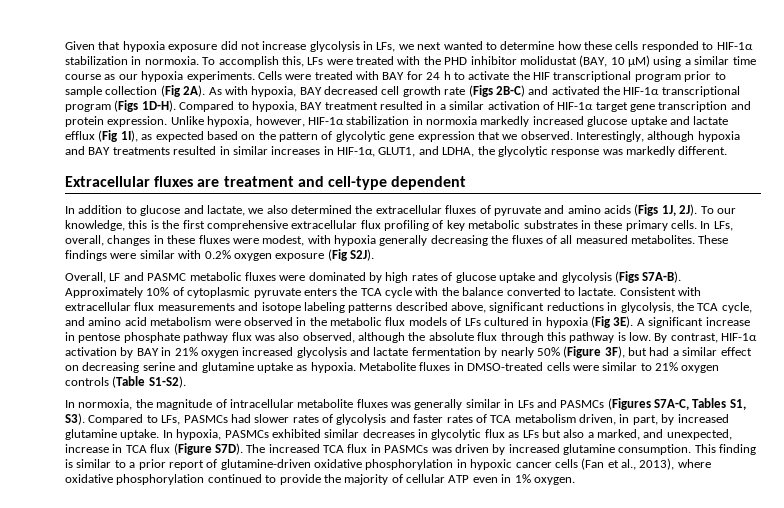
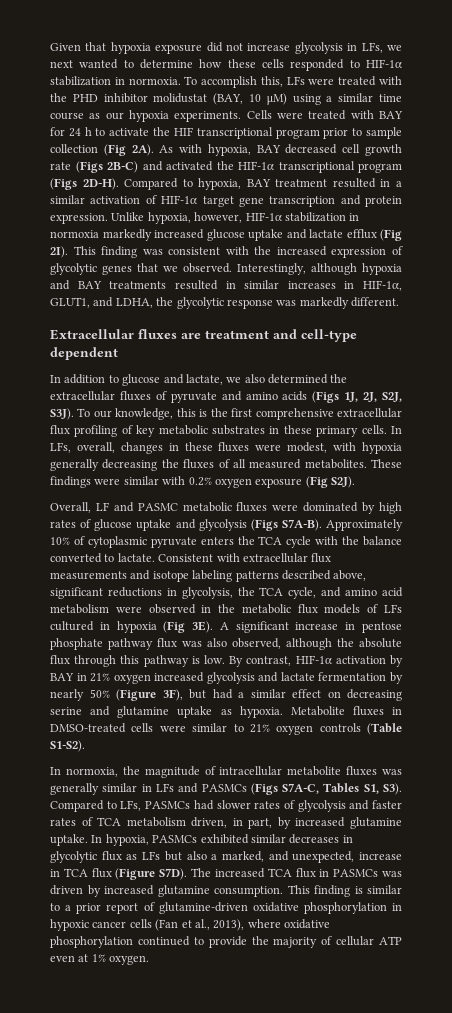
- As with hypoxia, BAY decreased cell growth rate (Figs 2B-C) and activated the HIF-1α transcriptional program (Figs 1D-H).
+ As with hypoxia, BAY decreased cell growth rate (Figs 2B-C) and activated the HIF-1α transcriptional program (Figs 2D-H).
- Unlike hypoxia, however, HIF-1α stabilization in normoxia markedly increased glucose uptake and lactate efflux (Fig 1I), as expected based on the pattern of glycolytic gene expression that we observed.
+ Unlike hypoxia, however, HIF-1α stabilization in normoxia markedly increased glucose uptake and lactate efflux (Fig 2I). This finding was consistent with the increased expression of glycolytic genes that we observed.
- In addition to glucose and lactate, we also determined the extracellular fluxes of pyruvate and amino acids (Figs 1J, 2J).
+ In addition to glucose and lactate, we also determined the extracellular fluxes of pyruvate and amino acids (Figs 1J, 2J, S2J, S3J).
- In normoxia, the magnitude of intracellular metabolite fluxes was generally similar in LFs and PASMCs (Figures S7A-C, Tables S1, S3). Compared to LFs, PASMCs had slower rates of glycolysis and faster rates of TCA metabolism driven, in part, by increased glutamine uptake.
+ In normoxia, the magnitude of intracellular metabolite fluxes was generally similar in LFs and PASMCs (Figs S7A-C, Tables S1, S3). Compared to LFs, PASMCs had slower rates of glycolysis and faster rates of TCA metabolism driven, in part, by increased glutamine uptake.
- This finding is similar to a prior report of glutamine-driven oxidative phosphorylation in hypoxic cancer cells (Fan et al., 2013), where oxidative phosphorylation continued to provide the majority of cellular ATP even in 1% oxygen.
+ This finding is similar to a prior report of glutamine-driven oxidative phosphorylation in hypoxic cancer cells (Fan et al., 2013), where oxidative phosphorylation continued to provide the majority of cellular ATP even at 1% oxygen.

